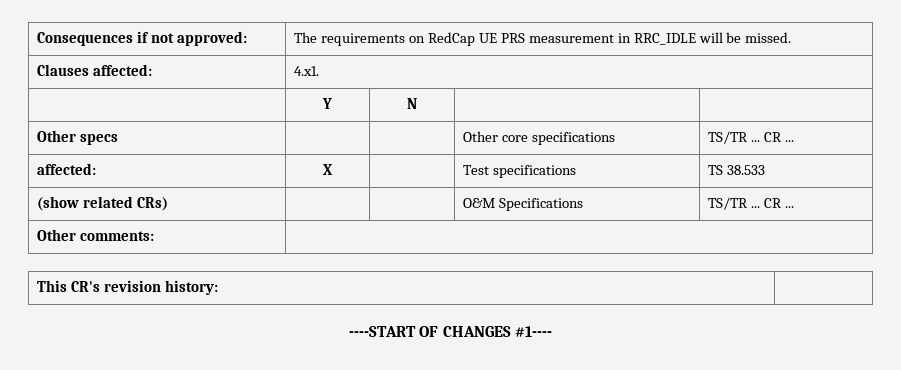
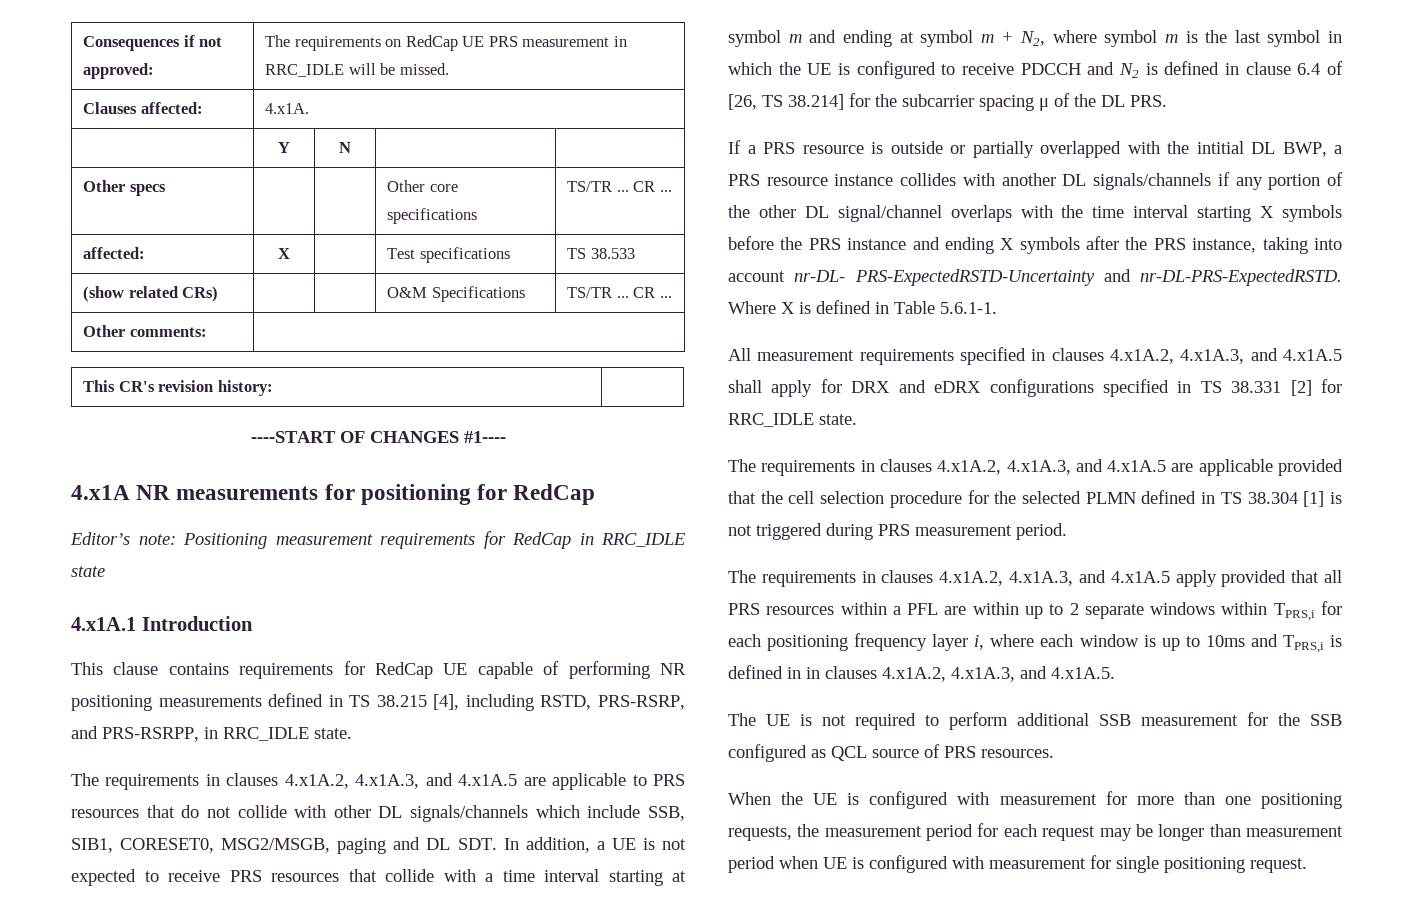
- Clauses affected: | 4.x1.
+ Clauses affected: | 4.x1A.
+ 4.x1A NR measurements for positioning for RedCap
+ Editor’s note: Positioning measurement requirements for RedCap in RRC_IDLE state
+ 4.x1A.1 Introduction
+ This clause contains requirements for RedCap UE capable of performing NR positioning measurements defined in TS 38.215 [4], including RSTD, PRS-RSRP, and PRS-RSRPP, in RRC_IDLE state.
+ The requirements in clauses 4.x1A.2, 4.x1A.3, and 4.x1A.5 are applicable to PRS resources that do not collide with other DL signals/channels which include SSB, SIB1, CORESET0, MSG2/MSGB, paging and DL SDT. In addition, a UE is not expected to receive PRS resources that collide with a time interval starting at symbol m and ending at symbol m + N2, where symbol m is the last symbol in which the UE is configured to receive PDCCH and N2 is defined in clause 6.4 of [26, TS 38.214] for the subcarrier spacing μ of the DL PRS.
+ If a PRS resource is outside or partially overlapped with the intitial DL BWP, a PRS resource instance collides with another DL signals/channels if any portion of the other DL signal/channel overlaps with the time interval starting X symbols before the PRS instance and ending X symbols after the PRS instance, taking into account nr-DL- PRS-ExpectedRSTD-Uncertainty and nr-DL-PRS-ExpectedRSTD. Where X is defined in Table 5.6.1-1.
+ All measurement requirements specified in clauses 4.x1A.2, 4.x1A.3, and 4.x1A.5 shall apply for DRX and eDRX configurations specified in TS 38.331 [2] for RRC_IDLE state.
+ The requirements in clauses 4.x1A.2, 4.x1A.3, and 4.x1A.5 are applicable provided that the cell selection procedure for the selected PLMN defined in TS 38.304 [1] is not triggered during PRS measurement period.
+ The requirements in clauses 4.x1A.2, 4.x1A.3, and 4.x1A.5 apply provided that all PRS resources within a PFL are within up to 2 separate windows within TPRS,i for each positioning frequency layer i, where each window is up to 10ms and TPRS,i is defined in in clauses 4.x1A.2, 4.x1A.3, and 4.x1A.5.
+ The UE is not required to perform additional SSB measurement for the SSB configured as QCL source of PRS resources.
+ When the UE is configured with measurement for more than one positioning requests, the measurement period for each request may be longer than measurement period when UE is configured with measurement for single positioning request.

